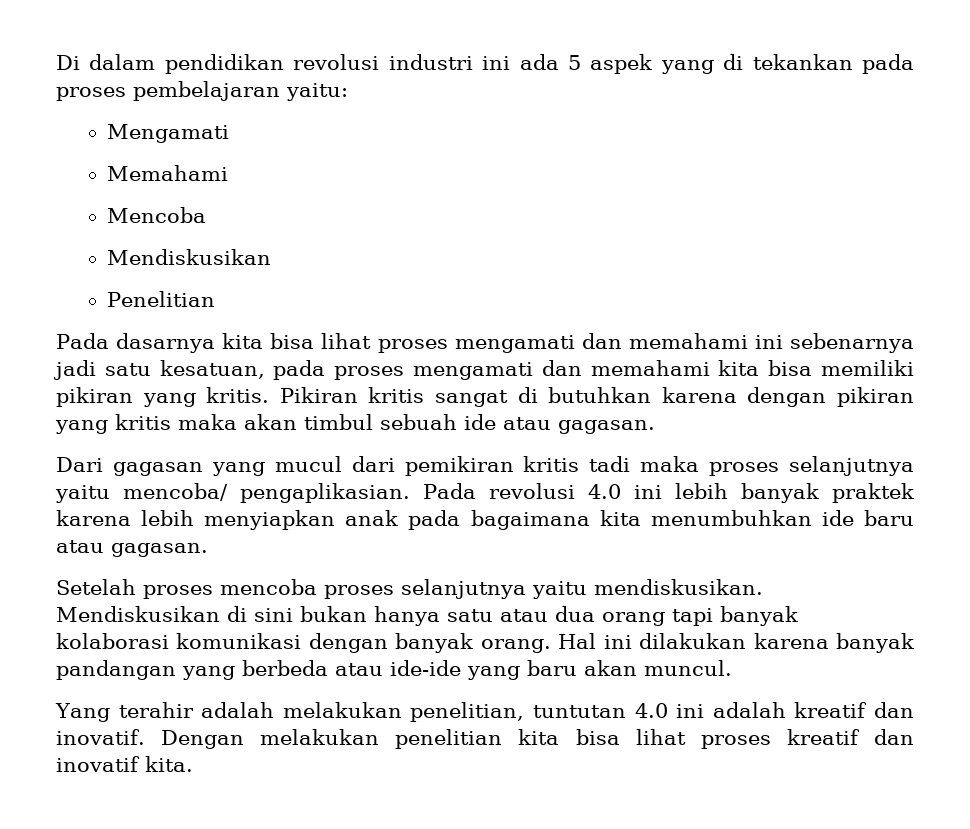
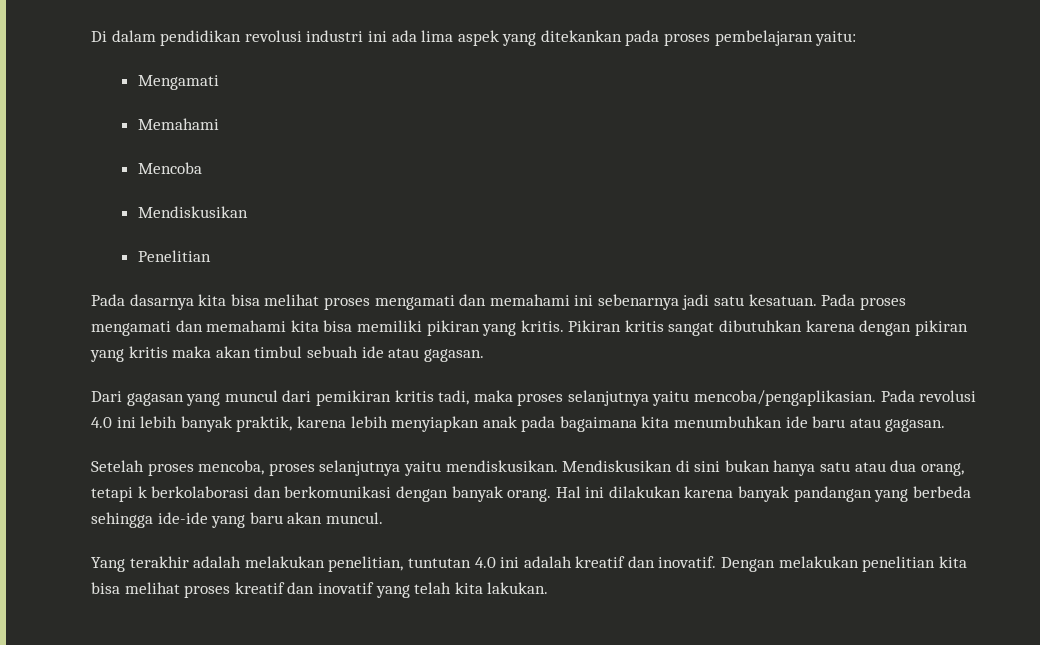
- Di dalam pendidikan revolusi industri ini ada 5 aspek yang di tekankan pada proses pembelajaran yaitu:
+ Di dalam pendidikan revolusi industri ini ada lima aspek yang ditekankan pada proses pembelajaran yaitu:
- Pada dasarnya kita bisa lihat proses mengamati dan memahami ini sebenarnya jadi satu kesatuan, pada proses mengamati dan memahami kita bisa memiliki pikiran yang kritis.
+ Pada dasarnya kita bisa melihat proses mengamati dan memahami ini sebenarnya jadi satu kesatuan. Pada proses mengamati dan memahami kita bisa memiliki pikiran yang kritis.
- Pikiran kritis sangat di butuhkan karena dengan pikiran yang kritis maka akan timbul sebuah ide atau gagasan.
+ Pikiran kritis sangat dibutuhkan karena dengan pikiran yang kritis maka akan timbul sebuah ide atau gagasan.
- Dari gagasan yang mucul dari pemikiran kritis tadi maka proses selanjutnya yaitu mencoba/ pengaplikasian.
+ Dari gagasan yang muncul dari pemikiran kritis tadi, maka proses selanjutnya yaitu mencoba/pengaplikasian.
- Pada revolusi 4.0 ini lebih banyak praktek karena lebih menyiapkan anak pada bagaimana kita menumbuhkan ide baru atau gagasan.
+ Pada revolusi 4.0 ini lebih banyak praktik, karena lebih menyiapkan anak pada bagaimana kita menumbuhkan ide baru atau gagasan.
- Setelah proses mencoba proses selanjutnya yaitu mendiskusikan.
+ Setelah proses mencoba, proses selanjutnya yaitu mendiskusikan.
- Mendiskusikan di sini bukan hanya satu atau dua orang tapi banyak kolaborasi komunikasi dengan banyak orang.
+ Mendiskusikan di sini bukan hanya satu atau dua orang, tetapi k berkolaborasi dan berkomunikasi dengan banyak orang.
- Hal ini dilakukan karena banyak pandangan yang berbeda atau ide-ide yang baru akan muncul.
+ Hal ini dilakukan karena banyak pandangan yang berbeda sehingga ide-ide yang baru akan muncul.
- Yang terahir adalah melakukan penelitian, tuntutan 4.0 ini adalah kreatif dan inovatif.
+ Yang terakhir adalah melakukan penelitian, tuntutan 4.0 ini adalah kreatif dan inovatif.
- Dengan melakukan penelitian kita bisa lihat proses kreatif dan inovatif kita.
+ Dengan melakukan penelitian kita bisa melihat proses kreatif dan inovatif yang telah kita lakukan.

